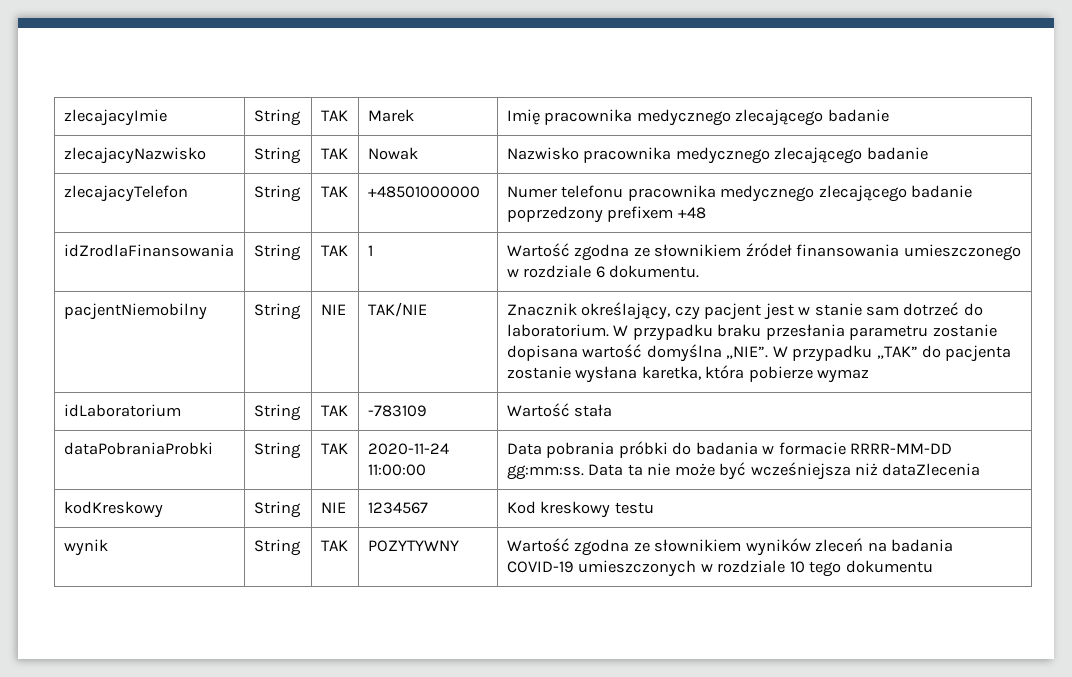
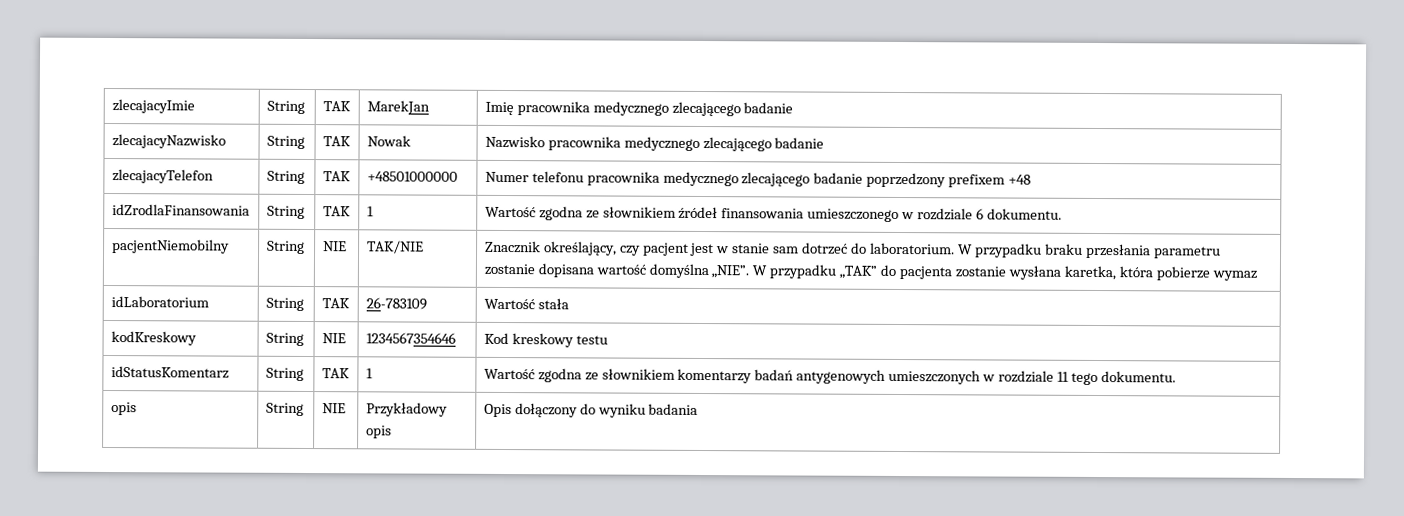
- zlecajacyImie | String | TAK | Marek | Imię pracownika medycznego zlecającego badanie
+ zlecajacyImie | String | TAK | MarekJan | Imię pracownika medycznego zlecającego badanie
- idLaboratorium | String | TAK | -783109 | Wartość stała
+ idLaboratorium | String | TAK | 26-783109 | Wartość stała
- dataPobraniaProbki | String | TAK | 2020-11-24 11:00:00 | Data pobrania próbki do badania w formacie RRRR-MM-DD gg:mm:ss. Data ta nie może być wcześniejsza niż dataZlecenia
- kodKreskowy | String | NIE | 1234567 | Kod kreskowy testu
+ kodKreskowy | String | NIE | 1234567354646 | Kod kreskowy testu
- wynik | String | TAK | POZYTYWNY | Wartość zgodna ze słownikiem wyników zleceń na badania COVID-19 umieszczonych w rozdziale 10 tego dokumentu
+ idStatusKomentarz | String | TAK | 1 | Wartość zgodna ze słownikiem komentarzy badań antygenowych umieszczonych w rozdziale 11 tego dokumentu.
+ opis | String | NIE | Przykładowy opis | Opis dołączony do wyniku badania

